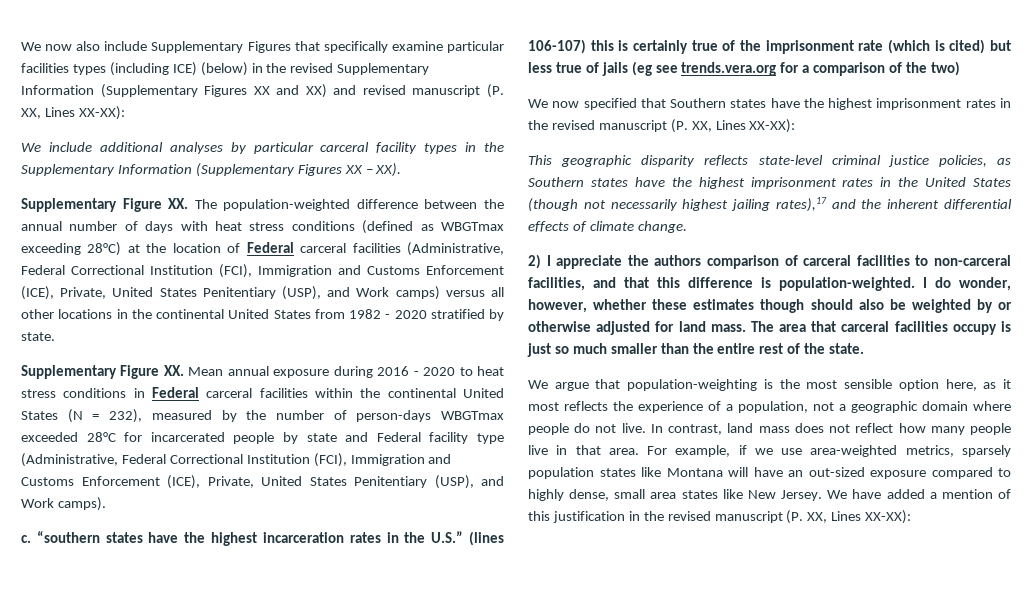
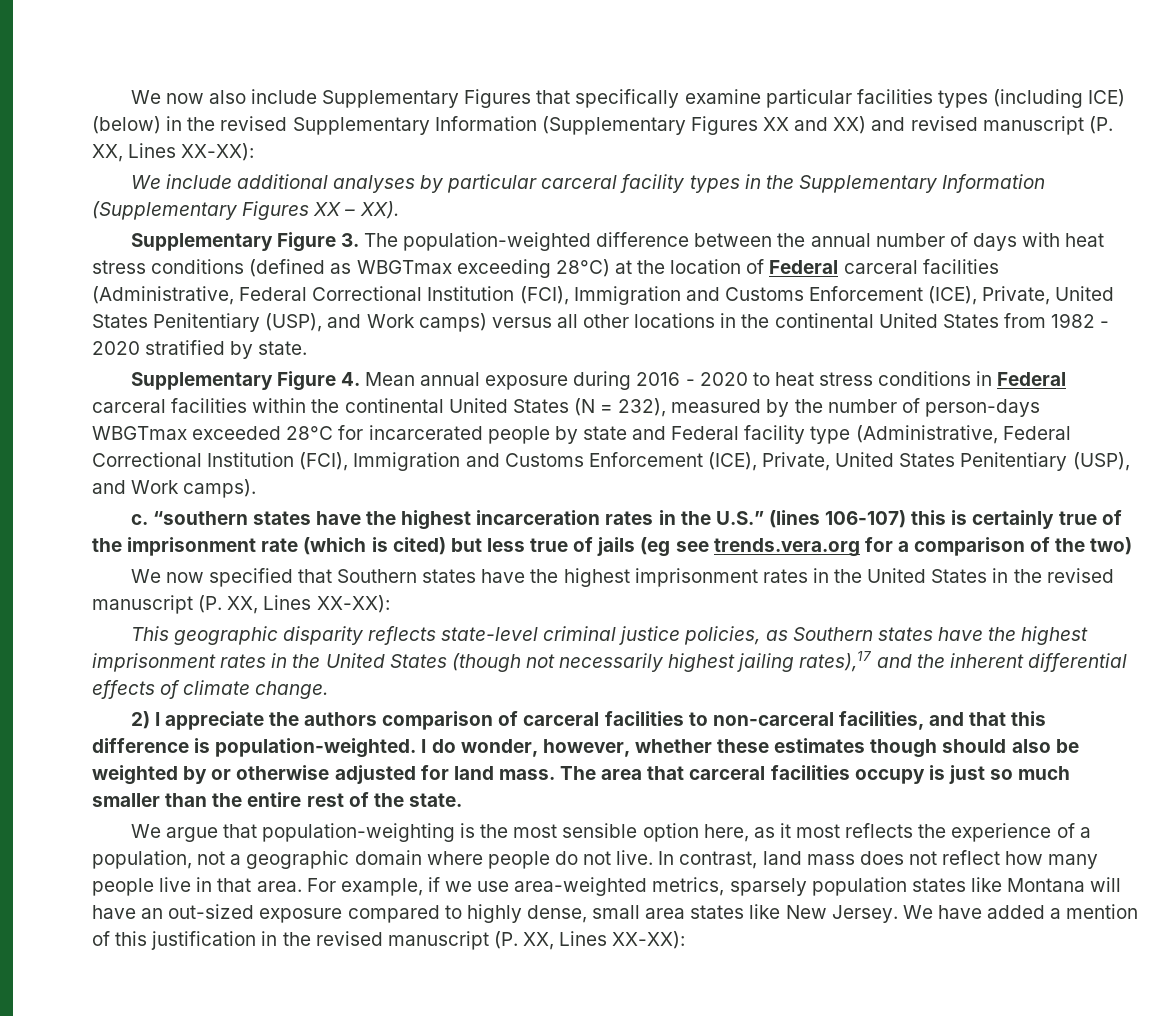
- Supplementary Figure XX. The population-weighted difference between the annual number of days with heat stress conditions (defined as WBGTmax exceeding 28°C) at the location of Federal carceral facilities (Administrative, Federal Correctional Institution (FCI), Immigration and Customs Enforcement (ICE), Private, United States Penitentiary (USP), and Work camps) versus all other locations in the continental United States from 1982 - 2020 stratified by state.
+ Supplementary Figure 3. The population-weighted difference between the annual number of days with heat stress conditions (defined as WBGTmax exceeding 28°C) at the location of Federal carceral facilities (Administrative, Federal Correctional Institution (FCI), Immigration and Customs Enforcement (ICE), Private, United States Penitentiary (USP), and Work camps) versus all other locations in the continental United States from 1982 - 2020 stratified by state.
- Supplementary Figure XX. Mean annual exposure during 2016 - 2020 to heat stress conditions in Federal carceral facilities within the continental United States (N = 232), measured by the number of person-days WBGTmax exceeded 28°C for incarcerated people by state and Federal facility type (Administrative, Federal Correctional Institution (FCI), Immigration and Customs Enforcement (ICE), Private, United States Penitentiary (USP), and Work camps).
+ Supplementary Figure 4. Mean annual exposure during 2016 - 2020 to heat stress conditions in Federal carceral facilities within the continental United States (N = 232), measured by the number of person-days WBGTmax exceeded 28°C for incarcerated people by state and Federal facility type (Administrative, Federal Correctional Institution (FCI), Immigration and Customs Enforcement (ICE), Private, United States Penitentiary (USP), and Work camps).
- We now specified that Southern states have the highest imprisonment rates in the revised manuscript (P. XX, Lines XX-XX):
+ We now specified that Southern states have the highest imprisonment rates in the United States in the revised manuscript (P. XX, Lines XX-XX):

